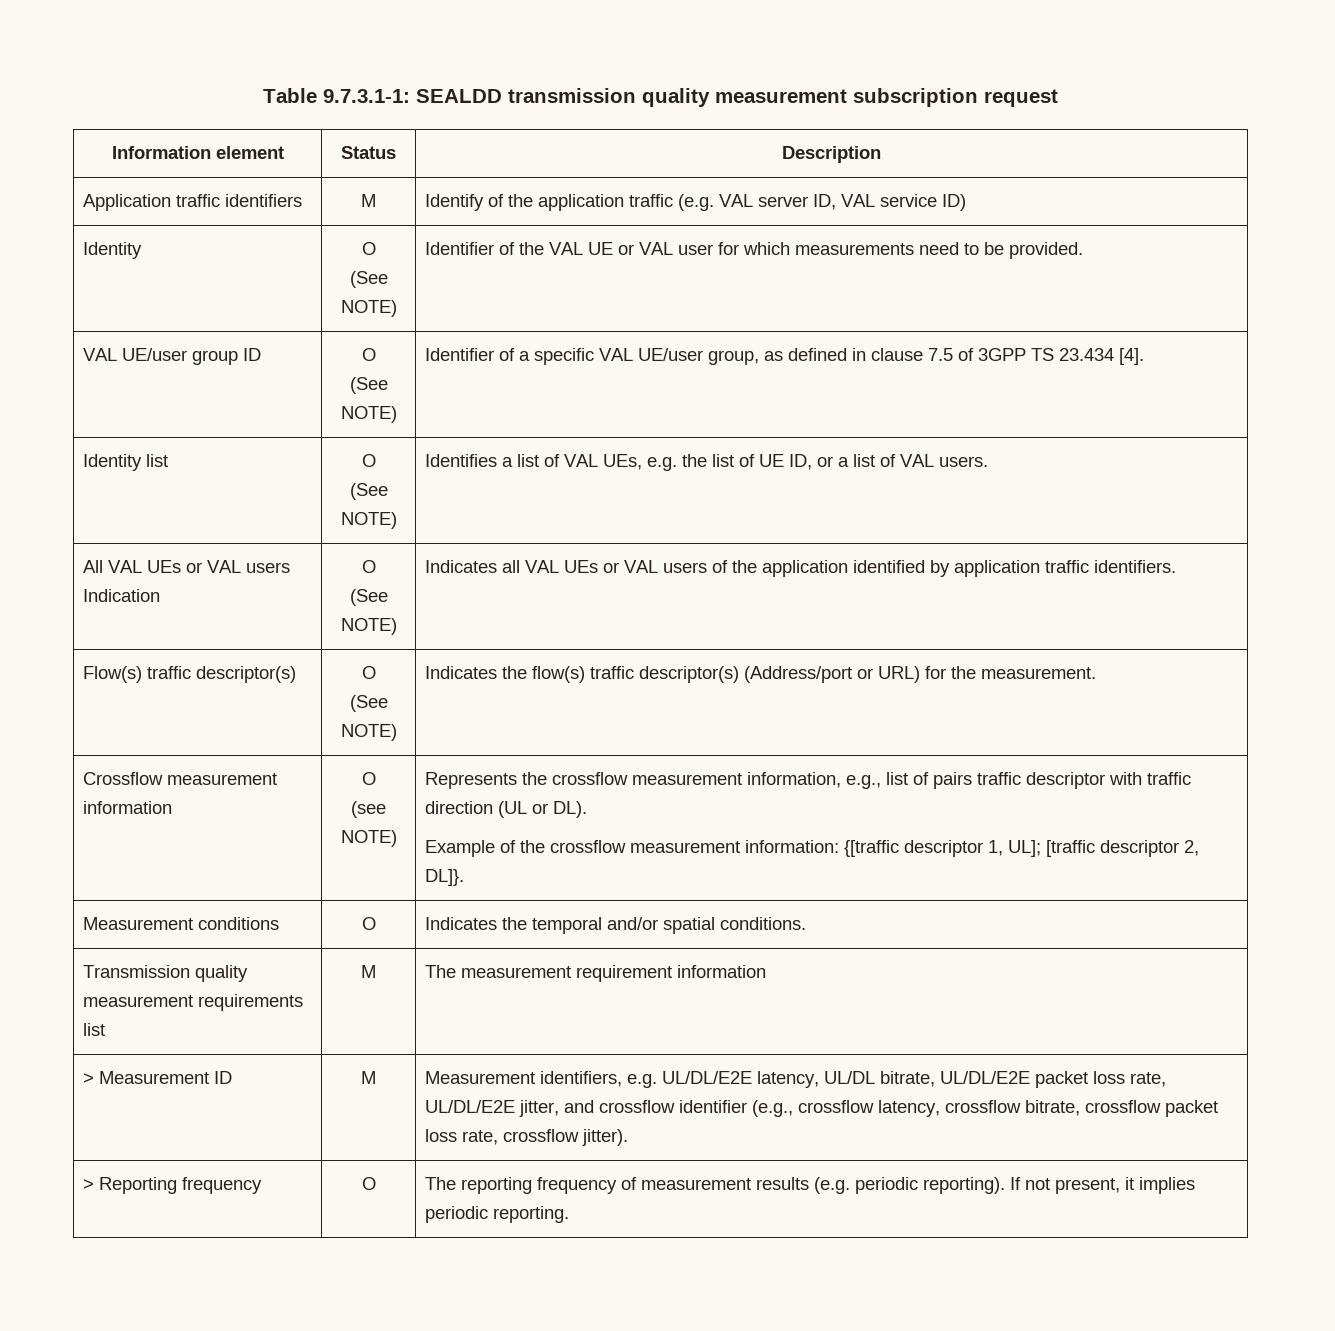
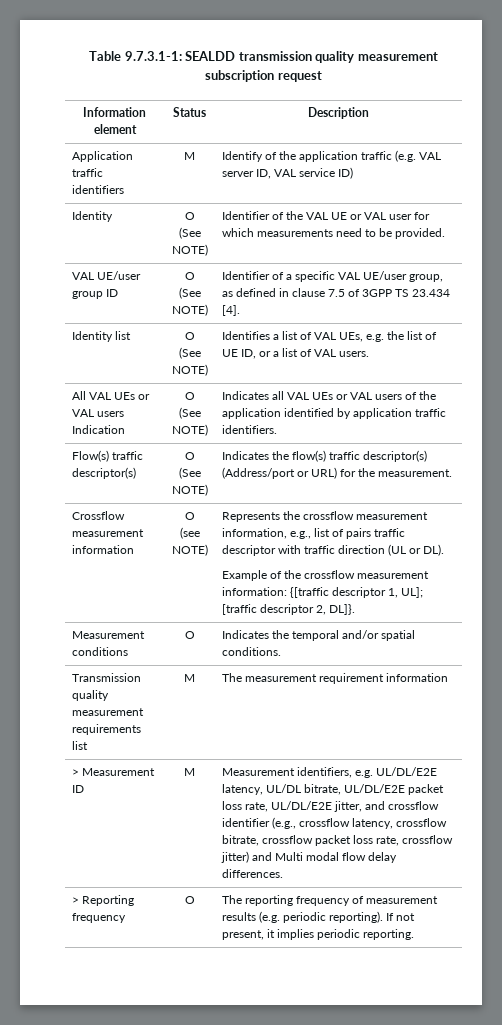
- > Measurement ID | M | Measurement identifiers, e.g. UL/DL/E2E latency, UL/DL bitrate, UL/DL/E2E packet loss rate, UL/DL/E2E jitter, and crossflow identifier (e.g., crossflow latency, crossflow bitrate, crossflow packet loss rate, crossflow jitter).
+ > Measurement ID | M | Measurement identifiers, e.g. UL/DL/E2E latency, UL/DL bitrate, UL/DL/E2E packet loss rate, UL/DL/E2E jitter, and crossflow identifier (e.g., crossflow latency, crossflow bitrate, crossflow packet loss rate, crossflow jitter) and Multi modal flow delay differences.

